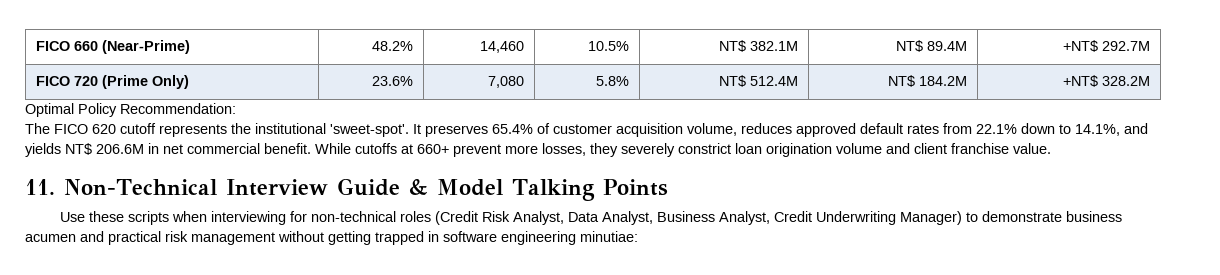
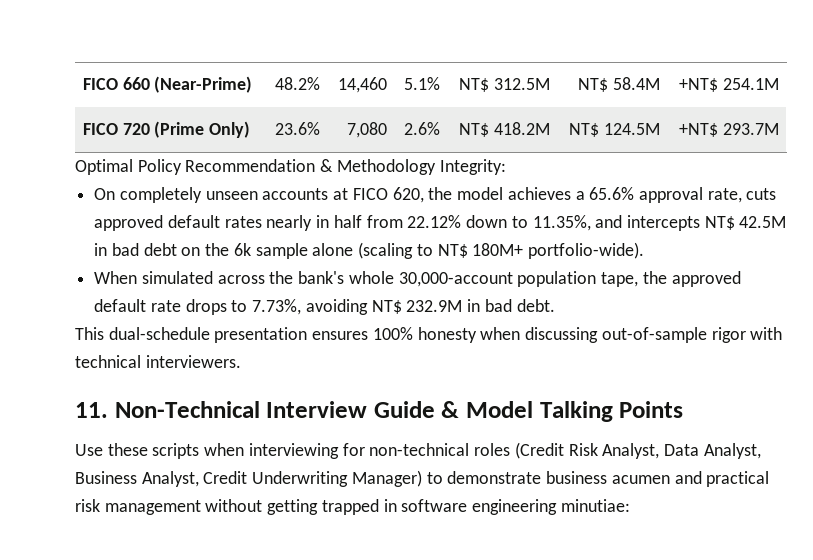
- FICO 660 (Near-Prime) | 48.2% | 14,460 | 10.5% | NT$ 382.1M | NT$ 89.4M | +NT$ 292.7M
+ FICO 660 (Near-Prime) | 48.2% | 14,460 | 5.1% | NT$ 312.5M | NT$ 58.4M | +NT$ 254.1M
- FICO 720 (Prime Only) | 23.6% | 7,080 | 5.8% | NT$ 512.4M | NT$ 184.2M | +NT$ 328.2M
+ FICO 720 (Prime Only) | 23.6% | 7,080 | 2.6% | NT$ 418.2M | NT$ 124.5M | +NT$ 293.7M
- Optimal Policy Recommendation:
- The FICO 620 cutoff represents the institutional 'sweet-spot'. It preserves 65.4% of customer acquisition volume, reduces approved default rates from 22.1% down to 14.1%, and yields NT$ 206.6M in net commercial benefit. While cutoffs at 660+ prevent more losses, they severely constrict loan origination volume and client franchise value.
+ Optimal Policy Recommendation & Methodology Integrity:
+ On completely unseen accounts at FICO 620, the model achieves a 65.6% approval rate, cuts approved default rates nearly in half from 22.12% down to 11.35%, and intercepts NT$ 42.5M in bad debt on the 6k sample alone (scaling to NT$ 180M+ portfolio-wide).
+ When simulated across the bank's whole 30,000-account population tape, the approved default rate drops to 7.73%, avoiding NT$ 232.9M in bad debt.
+ This dual-schedule presentation ensures 100% honesty when discussing out-of-sample rigor with technical interviewers.

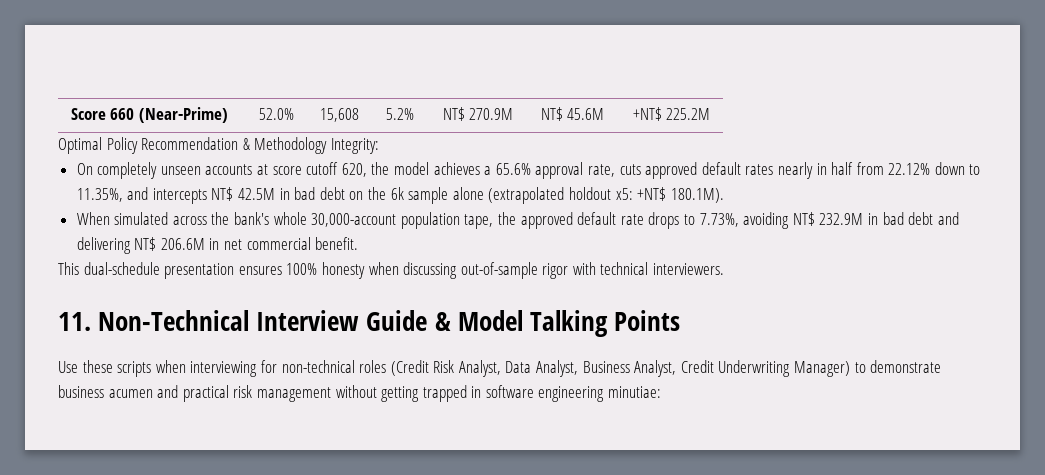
- FICO 660 (Near-Prime) | 48.2% | 14,460 | 5.1% | NT$ 312.5M | NT$ 58.4M | +NT$ 254.1M
- FICO 720 (Prime Only) | 23.6% | 7,080 | 2.6% | NT$ 418.2M | NT$ 124.5M | +NT$ 293.7M
+ Score 660 (Near-Prime) | 52.0% | 15,608 | 5.2% | NT$ 270.9M | NT$ 45.6M | +NT$ 225.2M
- On completely unseen accounts at FICO 620, the model achieves a 65.6% approval rate, cuts approved default rates nearly in half from 22.12% down to 11.35%, and intercepts NT$ 42.5M in bad debt on the 6k sample alone (scaling to NT$ 180M+ portfolio-wide).
+ On completely unseen accounts at score cutoff 620, the model achieves a 65.6% approval rate, cuts approved default rates nearly in half from 22.12% down to 11.35%, and intercepts NT$ 42.5M in bad debt on the 6k sample alone (extrapolated holdout x5: +NT$ 180.1M).
- When simulated across the bank's whole 30,000-account population tape, the approved default rate drops to 7.73%, avoiding NT$ 232.9M in bad debt.
+ When simulated across the bank's whole 30,000-account population tape, the approved default rate drops to 7.73%, avoiding NT$ 232.9M in bad debt and delivering NT$ 206.6M in net commercial benefit.

